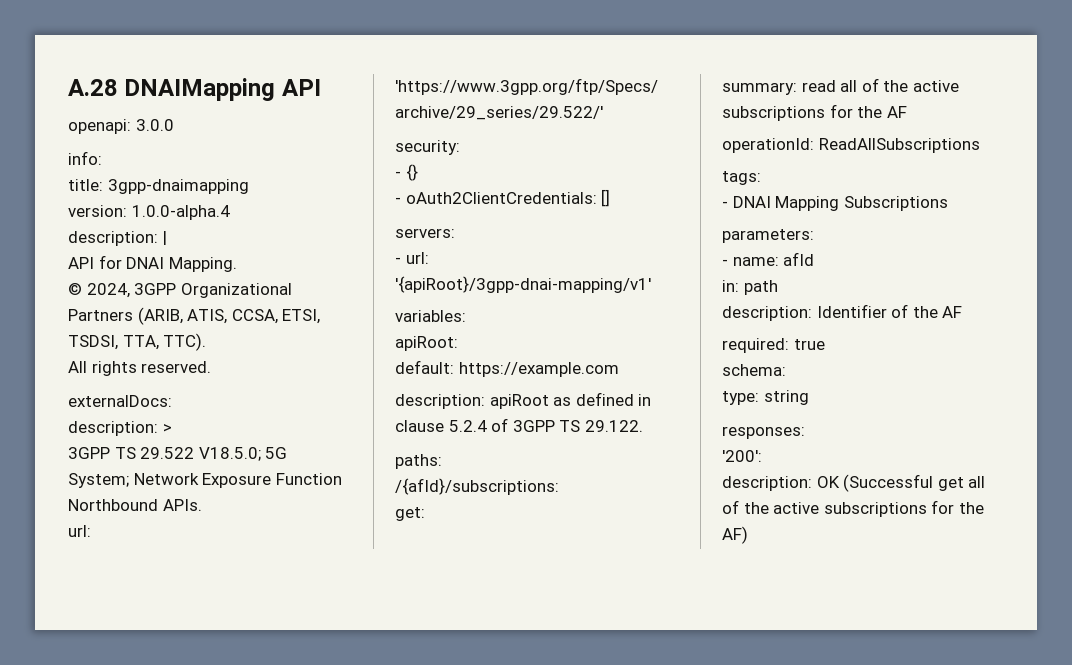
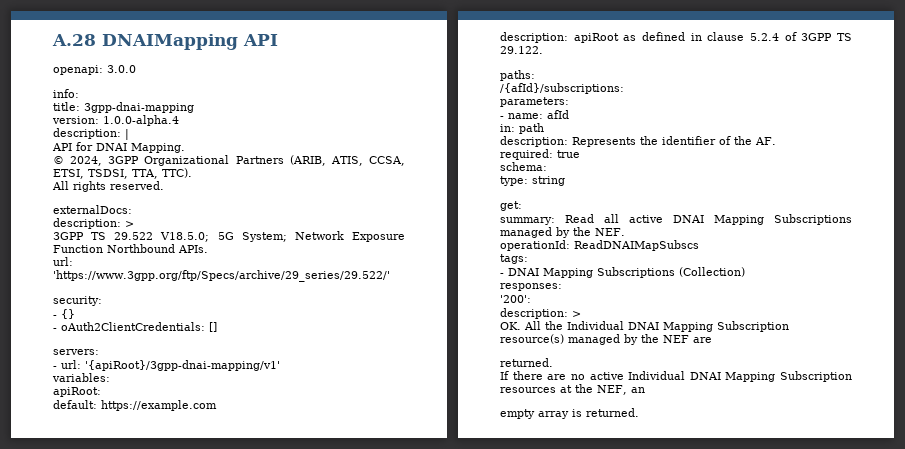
- title: 3gpp-dnaimapping
+ title: 3gpp-dnai-mapping
- get:
- summary: read all of the active subscriptions for the AF
- operationId: ReadAllSubscriptions
- tags:
- - DNAI Mapping Subscriptions
- description: Identifier of the AF
+ description: Represents the identifier of the AF.
+ get:
+ summary: Read all active DNAI Mapping Subscriptions managed by the NEF.
+ operationId: ReadDNAIMapSubscs
+ tags:
+ - DNAI Mapping Subscriptions (Collection)
  responses:
  '200':
- description: OK (Successful get all of the active subscriptions for the AF)
+ description: >
+ OK. All the Individual DNAI Mapping Subscription resource(s) managed by the NEF are
+ returned.
+ If there are no active Individual DNAI Mapping Subscription resources at the NEF, an
+ empty array is returned.

